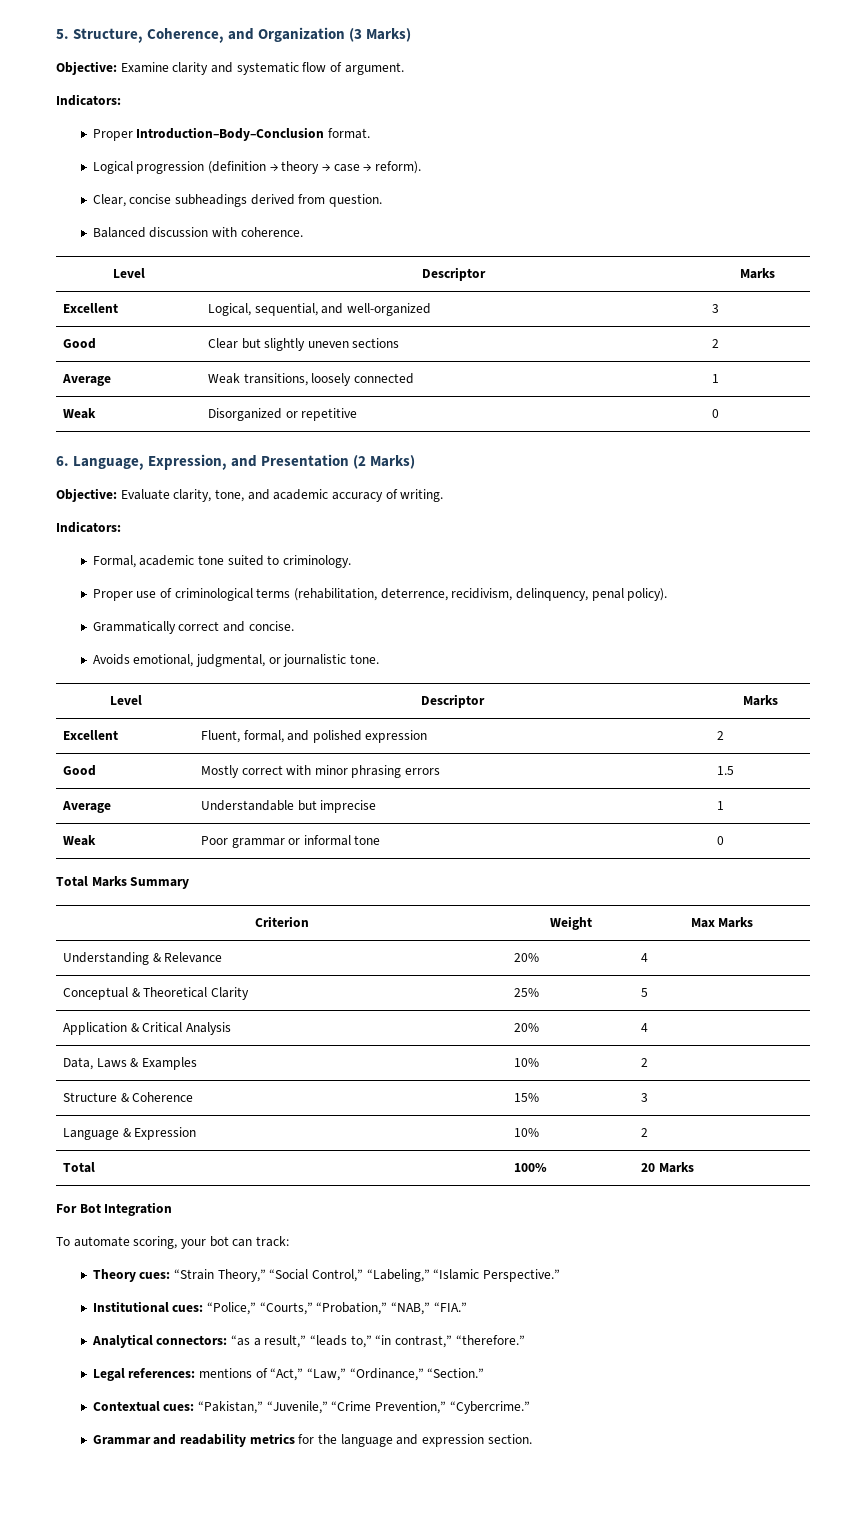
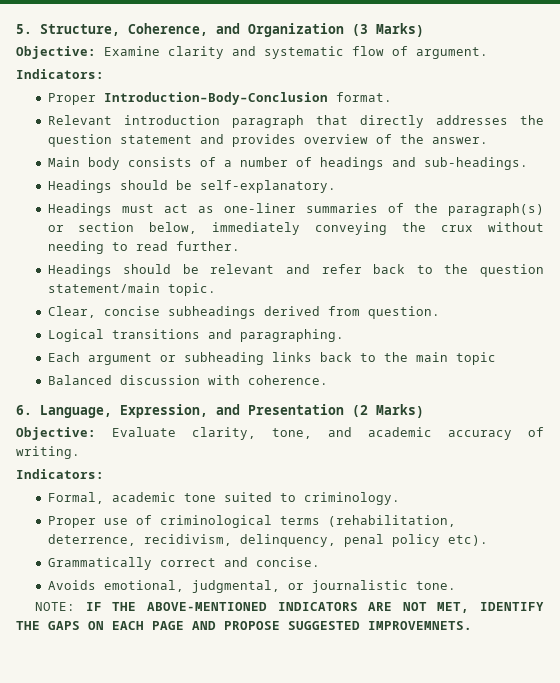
- Logical progression (definition → theory → case → reform).
+ Relevant introduction paragraph that directly addresses the question statement and provides overview of the answer.
+ Main body consists of a number of headings and sub-headings.
+ Headings should be self-explanatory.
+ Headings must act as one-liner summaries of the paragraph(s) or section below, immediately conveying the crux without needing to read further.
+ Headings should be relevant and refer back to the question statement/main topic.
+ Logical transitions and paragraphing.
+ Each argument or subheading links back to the main topic
  Balanced discussion with coherence.
- Level | Descriptor | Marks
- Excellent | Logical, sequential, and well-organized | 3
- Good | Clear but slightly uneven sections | 2
- Average | Weak transitions, loosely connected | 1
- Weak | Disorganized or repetitive | 0
- Proper use of criminological terms (rehabilitation, deterrence, recidivism, delinquency, penal policy).
+ Proper use of criminological terms (rehabilitation, deterrence, recidivism, delinquency, penal policy etc).
  Avoids emotional, judgmental, or journalistic tone.
- Level | Descriptor | Marks
- Excellent | Fluent, formal, and polished expression | 2
- Good | Mostly correct with minor phrasing errors | 1.5
- Average | Understandable but imprecise | 1
- Weak | Poor grammar or informal tone | 0
- Total Marks Summary
- Criterion | Weight | Max Marks
- Understanding & Relevance | 20% | 4
- Conceptual & Theoretical Clarity | 25% | 5
- Application & Critical Analysis | 20% | 4
- Data, Laws & Examples | 10% | 2
- Structure & Coherence | 15% | 3
- Language & Expression | 10% | 2
- Total | 100% | 20 Marks
- For Bot Integration
- To automate scoring, your bot can track:
- Theory cues: “Strain Theory,” “Social Control,” “Labeling,” “Islamic Perspective.”
- Institutional cues: “Police,” “Courts,” “Probation,” “NAB,” “FIA.”
- Analytical connectors: “as a result,” “leads to,” “in contrast,” “therefore.”
- Legal references: mentions of “Act,” “Law,” “Ordinance,” “Section.”
- Contextual cues: “Pakistan,” “Juvenile,” “Crime Prevention,” “Cybercrime.”
- Grammar and readability metrics for the language and expression section.
+ NOTE: IF THE ABOVE-MENTIONED INDICATORS ARE NOT MET, IDENTIFY THE GAPS ON EACH PAGE AND PROPOSE SUGGESTED IMPROVEMNETS.

